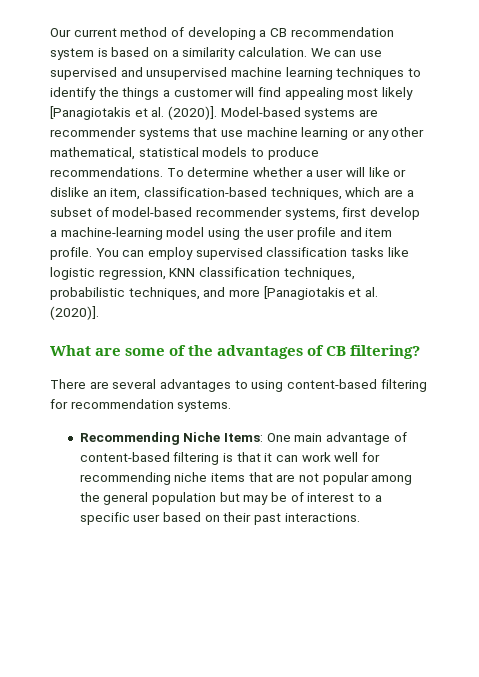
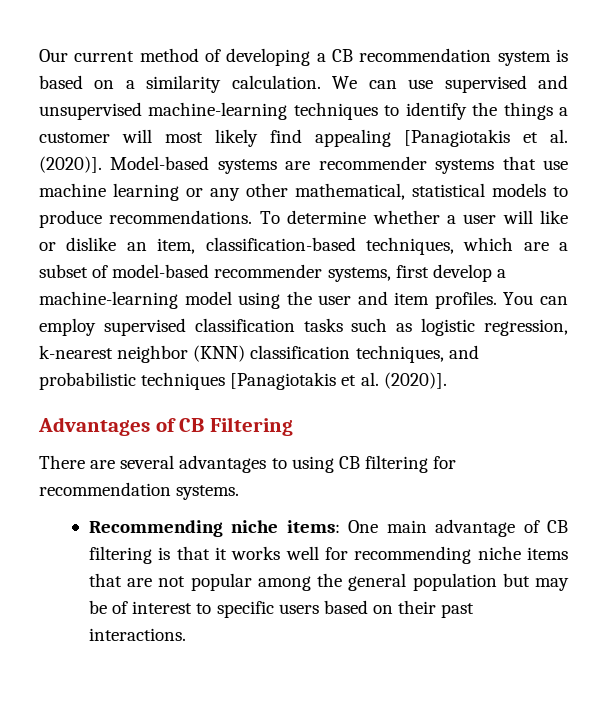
- We can use supervised and unsupervised machine learning techniques to identify the things a customer will find appealing most likely [Panagiotakis et al. (2020)].
+ We can use supervised and unsupervised machine-learning techniques to identify the things a customer will most likely find appealing [Panagiotakis et al. (2020)].
- To determine whether a user will like or dislike an item, classification-based techniques, which are a subset of model-based recommender systems, first develop a machine-learning model using the user profile and item profile.
+ To determine whether a user will like or dislike an item, classification-based techniques, which are a subset of model-based recommender systems, first develop a machine-learning model using the user and item profiles.
- You can employ supervised classification tasks like logistic regression, KNN classification techniques, probabilistic techniques, and more [Panagiotakis et al. (2020)].
- What are some of the advantages of CB filtering?
+ You can employ supervised classification tasks such as logistic regression, k-nearest neighbor (KNN) classification techniques, and probabilistic techniques [Panagiotakis et al. (2020)].
+ Advantages of CB Filtering
- There are several advantages to using content-based filtering for recommendation systems.
+ There are several advantages to using CB filtering for recommendation systems.
- Recommending Niche Items: One main advantage of content-based filtering is that it can work well for recommending niche items that are not popular among the general population but may be of interest to a specific user based on their past interactions.
+ Recommending niche items: One main advantage of CB filtering is that it works well for recommending niche items that are not popular among the general population but may be of interest to specific users based on their past interactions.

